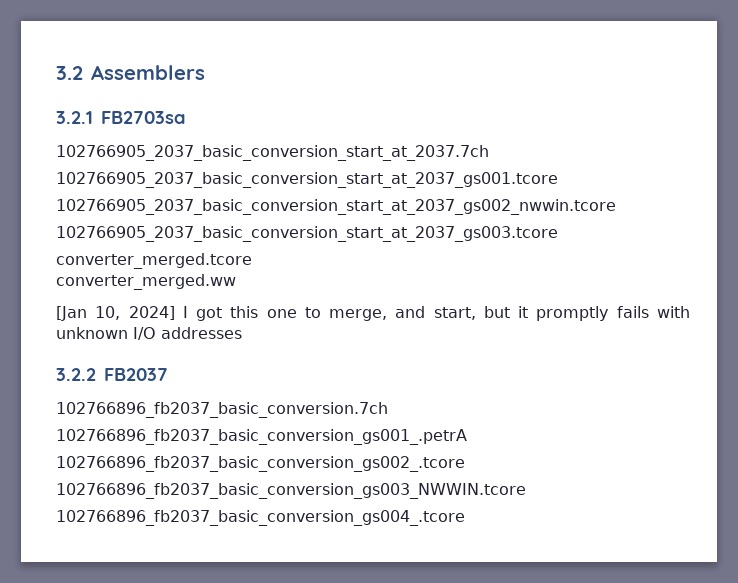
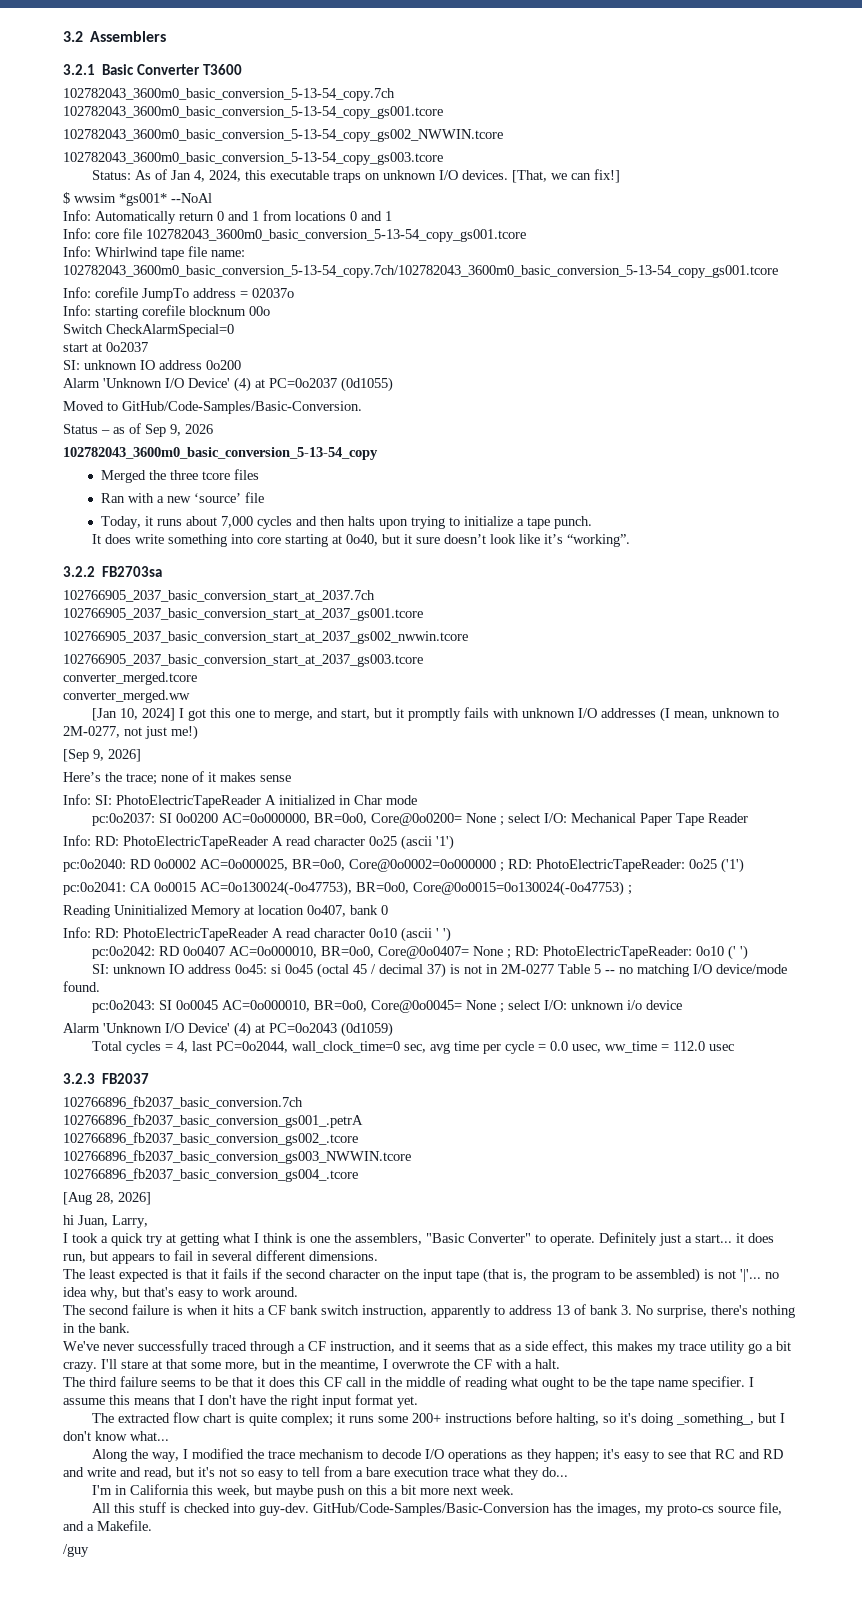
- 3.2.1 FB2703sa
+ 3.2.1 Basic Converter T3600
+ 102782043_3600m0_basic_conversion_5-13-54_copy.7ch
+ 102782043_3600m0_basic_conversion_5-13-54_copy_gs001.tcore
+ 102782043_3600m0_basic_conversion_5-13-54_copy_gs002_NWWIN.tcore
+ 102782043_3600m0_basic_conversion_5-13-54_copy_gs003.tcore
+ Status: As of Jan 4, 2024, this executable traps on unknown I/O devices. [That, we can fix!]
+ $ wwsim *gs001* --NoAl
+ Info: Automatically return 0 and 1 from locations 0 and 1
+ Info: core file 102782043_3600m0_basic_conversion_5-13-54_copy_gs001.tcore
+ Info: Whirlwind tape file name: 102782043_3600m0_basic_conversion_5-13-54_copy.7ch/102782043_3600m0_basic_conversion_5-13-54_copy_gs001.tcore
+ Info: corefile JumpTo address = 02037o
+ Info: starting corefile blocknum 00o
+ Switch CheckAlarmSpecial=0
+ start at 0o2037
+ SI: unknown IO address 0o200
+ Alarm 'Unknown I/O Device' (4) at PC=0o2037 (0d1055)
+ Moved to GitHub/Code-Samples/Basic-Conversion.
+ Status – as of Sep 9, 2026
+ 102782043_3600m0_basic_conversion_5-13-54_copy
+ Merged the three tcore files
+ Ran with a new ‘source’ file
+ Today, it runs about 7,000 cycles and then halts upon trying to initialize a tape punch.
+ It does write something into core starting at 0o40, but it sure doesn’t look like it’s “working”.
+ 3.2.2 FB2703sa
- [Jan 10, 2024] I got this one to merge, and start, but it promptly fails with unknown I/O addresses
- 3.2.2 FB2037
+ [Jan 10, 2024] I got this one to merge, and start, but it promptly fails with unknown I/O addresses (I mean, unknown to 2M-0277, not just me!)
+ [Sep 9, 2026]
+ Here’s the trace; none of it makes sense
+ Info: SI: PhotoElectricTapeReader A initialized in Char mode
+ pc:0o2037: SI 0o0200 AC=0o000000, BR=0o0, Core@0o0200= None ; select I/O: Mechanical Paper Tape Reader
+ Info: RD: PhotoElectricTapeReader A read character 0o25 (ascii '1')
+ pc:0o2040: RD 0o0002 AC=0o000025, BR=0o0, Core@0o0002=0o000000 ; RD: PhotoElectricTapeReader: 0o25 ('1')
+ pc:0o2041: CA 0o0015 AC=0o130024(-0o47753), BR=0o0, Core@0o0015=0o130024(-0o47753) ;
+ Reading Uninitialized Memory at location 0o407, bank 0
+ Info: RD: PhotoElectricTapeReader A read character 0o10 (ascii ' ')
+ pc:0o2042: RD 0o0407 AC=0o000010, BR=0o0, Core@0o0407= None ; RD: PhotoElectricTapeReader: 0o10 (' ')
+ SI: unknown IO address 0o45: si 0o45 (octal 45 / decimal 37) is not in 2M-0277 Table 5 -- no matching I/O device/mode found.
+ pc:0o2043: SI 0o0045 AC=0o000010, BR=0o0, Core@0o0045= None ; select I/O: unknown i/o device
+ Alarm 'Unknown I/O Device' (4) at PC=0o2043 (0d1059)
+ Total cycles = 4, last PC=0o2044, wall_clock_time=0 sec, avg time per cycle = 0.0 usec, ww_time = 112.0 usec
+ 3.2.3 FB2037
+ [Aug 28, 2026]
+ hi Juan, Larry,
+ I took a quick try at getting what I think is one the assemblers, "Basic Converter" to operate. Definitely just a start... it does run, but appears to fail in several different dimensions.
+ The least expected is that it fails if the second character on the input tape (that is, the program to be assembled) is not '|'... no idea why, but that's easy to work around.
+ The second failure is when it hits a CF bank switch instruction, apparently to address 13 of bank 3. No surprise, there's nothing in the bank.
+ We've never successfully traced through a CF instruction, and it seems that as a side effect, this makes my trace utility go a bit crazy. I'll stare at that some more, but in the meantime, I overwrote the CF with a halt.
+ The third failure seems to be that it does this CF call in the middle of reading what ought to be the tape name specifier. I assume this means that I don't have the right input format yet.
+ The extracted flow chart is quite complex; it runs some 200+ instructions before halting, so it's doing _something_, but I don't know what...
+ Along the way, I modified the trace mechanism to decode I/O operations as they happen; it's easy to see that RC and RD and write and read, but it's not so easy to tell from a bare execution trace what they do...
+ I'm in California this week, but maybe push on this a bit more next week.
+ All this stuff is checked into guy-dev. GitHub/Code-Samples/Basic-Conversion has the images, my proto-cs source file, and a Makefile.
+ /guy

